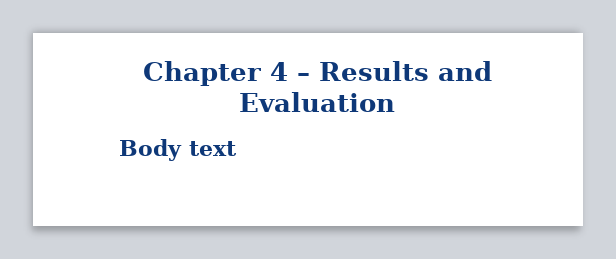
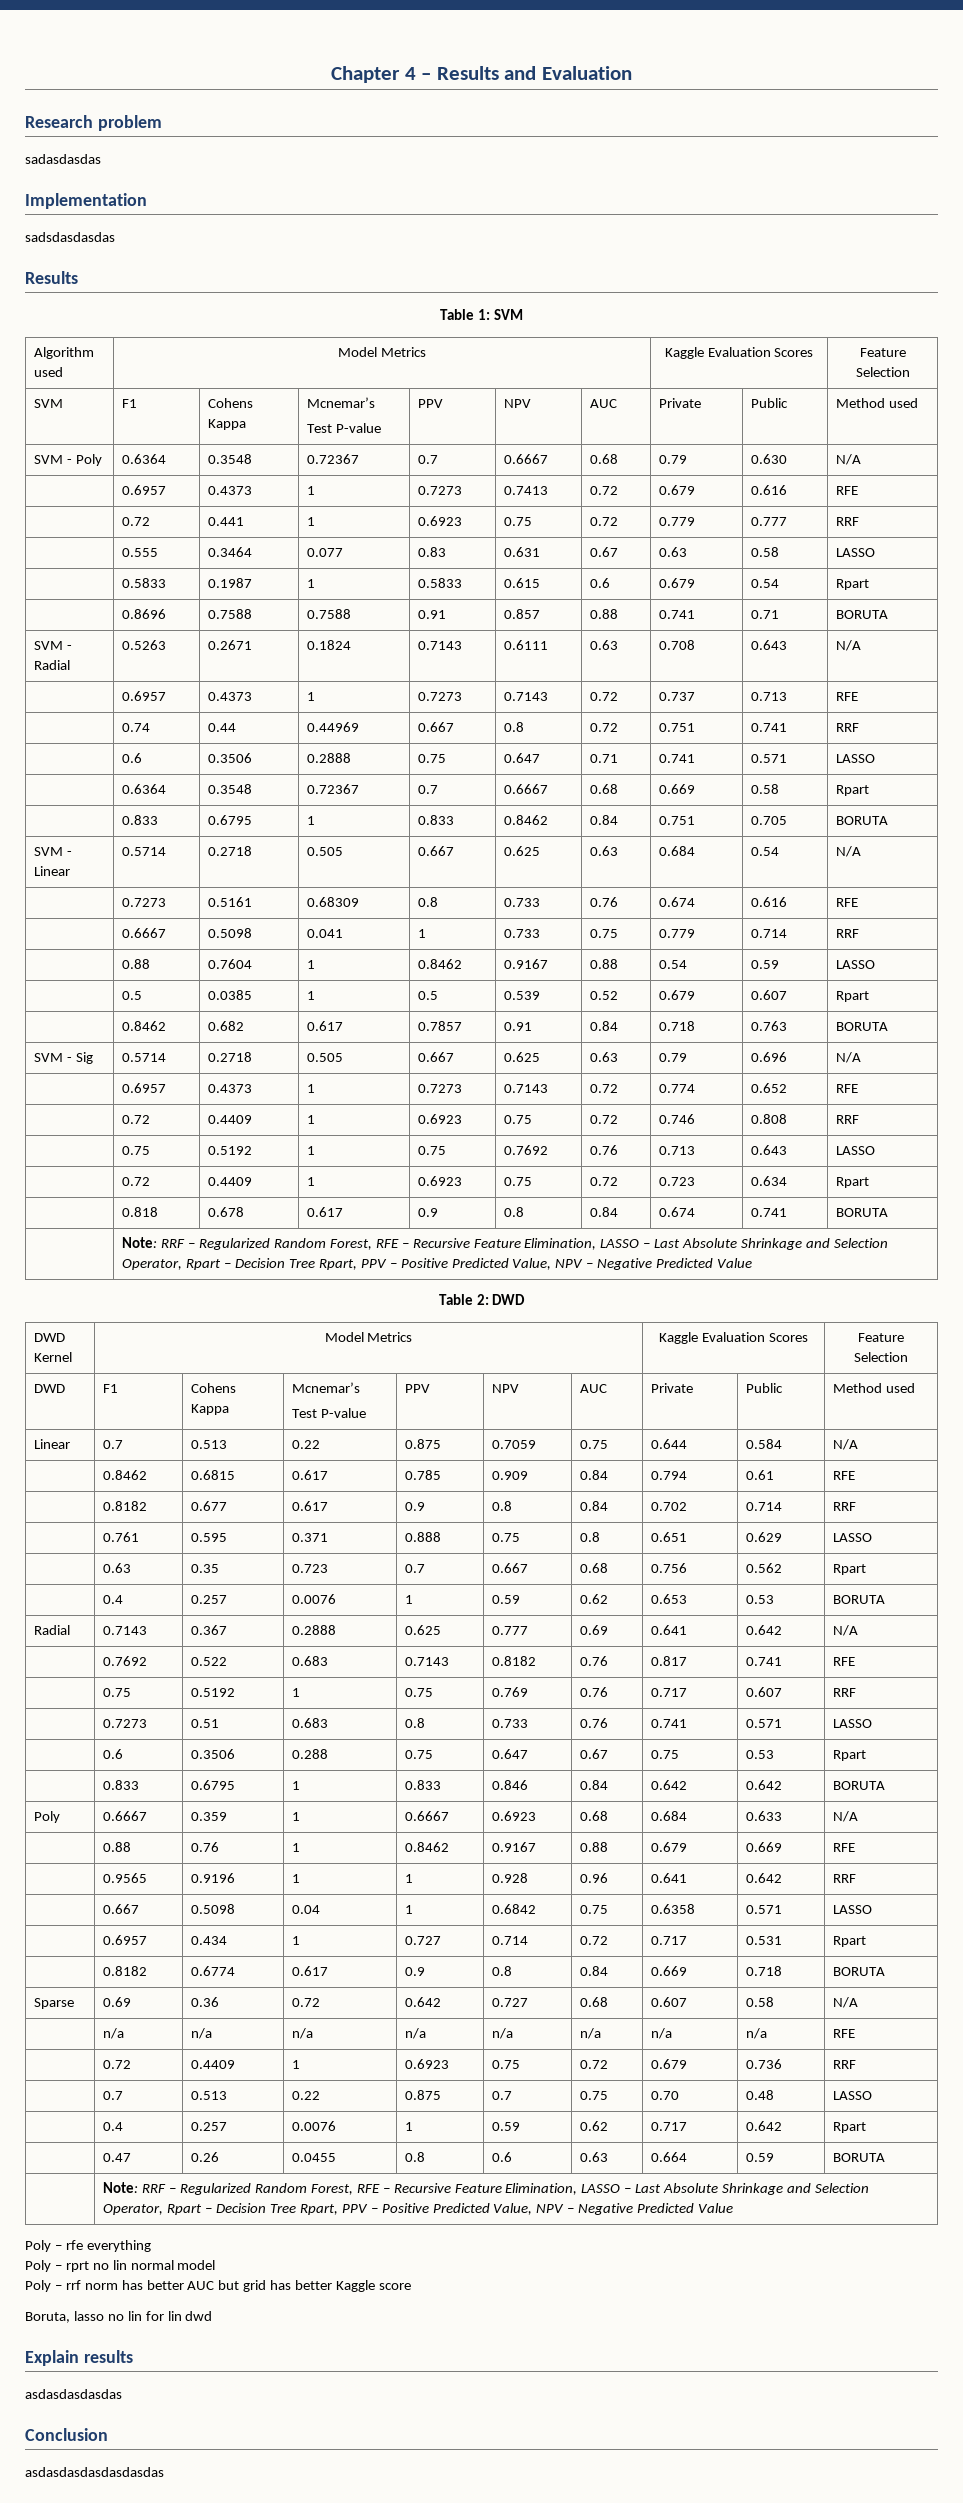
- Body text
+ Research problem
+ sadasdasdas
+ Implementation
+ sadsdasdasdas
+ Results
+ Table 1: SVM
+ Algorithm used | Model Metrics | Kaggle Evaluation Scores | Feature Selection
+ SVM | F1 | Cohens Kappa | Mcnemar’s
+ Test P-value | PPV | NPV | AUC | Private | Public | Method used
+ SVM - Poly | 0.6364 | 0.3548 | 0.72367 | 0.7 | 0.6667 | 0.68 | 0.79 | 0.630 | N/A
+ | 0.6957 | 0.4373 | 1 | 0.7273 | 0.7413 | 0.72 | 0.679 | 0.616 | RFE
+ | 0.72 | 0.441 | 1 | 0.6923 | 0.75 | 0.72 | 0.779 | 0.777 | RRF
+ | 0.555 | 0.3464 | 0.077 | 0.83 | 0.631 | 0.67 | 0.63 | 0.58 | LASSO
+ | 0.5833 | 0.1987 | 1 | 0.5833 | 0.615 | 0.6 | 0.679 | 0.54 | Rpart
+ | 0.8696 | 0.7588 | 0.7588 | 0.91 | 0.857 | 0.88 | 0.741 | 0.71 | BORUTA
+ SVM - Radial | 0.5263 | 0.2671 | 0.1824 | 0.7143 | 0.6111 | 0.63 | 0.708 | 0.643 | N/A
+ | 0.6957 | 0.4373 | 1 | 0.7273 | 0.7143 | 0.72 | 0.737 | 0.713 | RFE
+ | 0.74 | 0.44 | 0.44969 | 0.667 | 0.8 | 0.72 | 0.751 | 0.741 | RRF
+ | 0.6 | 0.3506 | 0.2888 | 0.75 | 0.647 | 0.71 | 0.741 | 0.571 | LASSO
+ | 0.6364 | 0.3548 | 0.72367 | 0.7 | 0.6667 | 0.68 | 0.669 | 0.58 | Rpart
+ | 0.833 | 0.6795 | 1 | 0.833 | 0.8462 | 0.84 | 0.751 | 0.705 | BORUTA
+ SVM - Linear | 0.5714 | 0.2718 | 0.505 | 0.667 | 0.625 | 0.63 | 0.684 | 0.54 | N/A
+ | 0.7273 | 0.5161 | 0.68309 | 0.8 | 0.733 | 0.76 | 0.674 | 0.616 | RFE
+ | 0.6667 | 0.5098 | 0.041 | 1 | 0.733 | 0.75 | 0.779 | 0.714 | RRF
+ | 0.88 | 0.7604 | 1 | 0.8462 | 0.9167 | 0.88 | 0.54 | 0.59 | LASSO
+ | 0.5 | 0.0385 | 1 | 0.5 | 0.539 | 0.52 | 0.679 | 0.607 | Rpart
+ | 0.8462 | 0.682 | 0.617 | 0.7857 | 0.91 | 0.84 | 0.718 | 0.763 | BORUTA
+ SVM - Sig | 0.5714 | 0.2718 | 0.505 | 0.667 | 0.625 | 0.63 | 0.79 | 0.696 | N/A
+ | 0.6957 | 0.4373 | 1 | 0.7273 | 0.7143 | 0.72 | 0.774 | 0.652 | RFE
+ | 0.72 | 0.4409 | 1 | 0.6923 | 0.75 | 0.72 | 0.746 | 0.808 | RRF
+ | 0.75 | 0.5192 | 1 | 0.75 | 0.7692 | 0.76 | 0.713 | 0.643 | LASSO
+ | 0.72 | 0.4409 | 1 | 0.6923 | 0.75 | 0.72 | 0.723 | 0.634 | Rpart
+ | 0.818 | 0.678 | 0.617 | 0.9 | 0.8 | 0.84 | 0.674 | 0.741 | BORUTA
+ | Note: RRF – Regularized Random Forest, RFE – Recursive Feature Elimination, LASSO – Last Absolute Shrinkage and Selection Operator, Rpart – Decision Tree Rpart, PPV – Positive Predicted Value, NPV – Negative Predicted Value
+ Table 2: DWD
+ DWD Kernel | Model Metrics | Kaggle Evaluation Scores | Feature Selection
+ DWD | F1 | Cohens Kappa | Mcnemar’s
+ Test P-value | PPV | NPV | AUC | Private | Public | Method used
+ Linear | 0.7 | 0.513 | 0.22 | 0.875 | 0.7059 | 0.75 | 0.644 | 0.584 | N/A
+ | 0.8462 | 0.6815 | 0.617 | 0.785 | 0.909 | 0.84 | 0.794 | 0.61 | RFE
+ | 0.8182 | 0.677 | 0.617 | 0.9 | 0.8 | 0.84 | 0.702 | 0.714 | RRF
+ | 0.761 | 0.595 | 0.371 | 0.888 | 0.75 | 0.8 | 0.651 | 0.629 | LASSO
+ | 0.63 | 0.35 | 0.723 | 0.7 | 0.667 | 0.68 | 0.756 | 0.562 | Rpart
+ | 0.4 | 0.257 | 0.0076 | 1 | 0.59 | 0.62 | 0.653 | 0.53 | BORUTA
+ Radial | 0.7143 | 0.367 | 0.2888 | 0.625 | 0.777 | 0.69 | 0.641 | 0.642 | N/A
+ | 0.7692 | 0.522 | 0.683 | 0.7143 | 0.8182 | 0.76 | 0.817 | 0.741 | RFE
+ | 0.75 | 0.5192 | 1 | 0.75 | 0.769 | 0.76 | 0.717 | 0.607 | RRF
+ | 0.7273 | 0.51 | 0.683 | 0.8 | 0.733 | 0.76 | 0.741 | 0.571 | LASSO
+ | 0.6 | 0.3506 | 0.288 | 0.75 | 0.647 | 0.67 | 0.75 | 0.53 | Rpart
+ | 0.833 | 0.6795 | 1 | 0.833 | 0.846 | 0.84 | 0.642 | 0.642 | BORUTA
+ Poly | 0.6667 | 0.359 | 1 | 0.6667 | 0.6923 | 0.68 | 0.684 | 0.633 | N/A
+ | 0.88 | 0.76 | 1 | 0.8462 | 0.9167 | 0.88 | 0.679 | 0.669 | RFE
+ | 0.9565 | 0.9196 | 1 | 1 | 0.928 | 0.96 | 0.641 | 0.642 | RRF
+ | 0.667 | 0.5098 | 0.04 | 1 | 0.6842 | 0.75 | 0.6358 | 0.571 | LASSO
+ | 0.6957 | 0.434 | 1 | 0.727 | 0.714 | 0.72 | 0.717 | 0.531 | Rpart
+ | 0.8182 | 0.6774 | 0.617 | 0.9 | 0.8 | 0.84 | 0.669 | 0.718 | BORUTA
+ Sparse | 0.69 | 0.36 | 0.72 | 0.642 | 0.727 | 0.68 | 0.607 | 0.58 | N/A
+ | n/a | n/a | n/a | n/a | n/a | n/a | n/a | n/a | RFE
+ | 0.72 | 0.4409 | 1 | 0.6923 | 0.75 | 0.72 | 0.679 | 0.736 | RRF
+ | 0.7 | 0.513 | 0.22 | 0.875 | 0.7 | 0.75 | 0.70 | 0.48 | LASSO
+ | 0.4 | 0.257 | 0.0076 | 1 | 0.59 | 0.62 | 0.717 | 0.642 | Rpart
+ | 0.47 | 0.26 | 0.0455 | 0.8 | 0.6 | 0.63 | 0.664 | 0.59 | BORUTA
+ | Note: RRF – Regularized Random Forest, RFE – Recursive Feature Elimination, LASSO – Last Absolute Shrinkage and Selection Operator, Rpart – Decision Tree Rpart, PPV – Positive Predicted Value, NPV – Negative Predicted Value
+ Poly – rfe everything
+ Poly – rprt no lin normal model
+ Poly – rrf norm has better AUC but grid has better Kaggle score
+ Boruta, lasso no lin for lin dwd
+ Explain results
+ asdasdasdasdas
+ Conclusion
+ asdasdasdasdasdasdas

